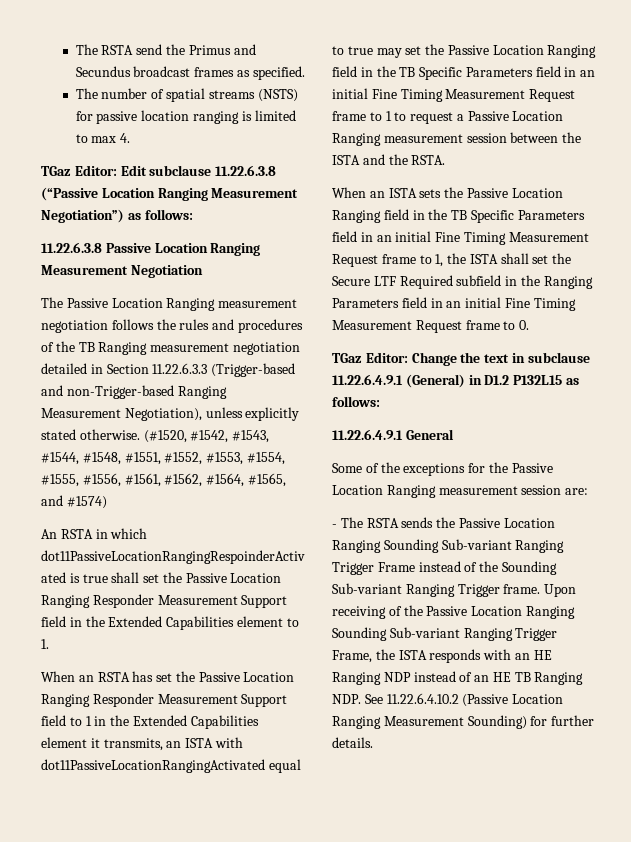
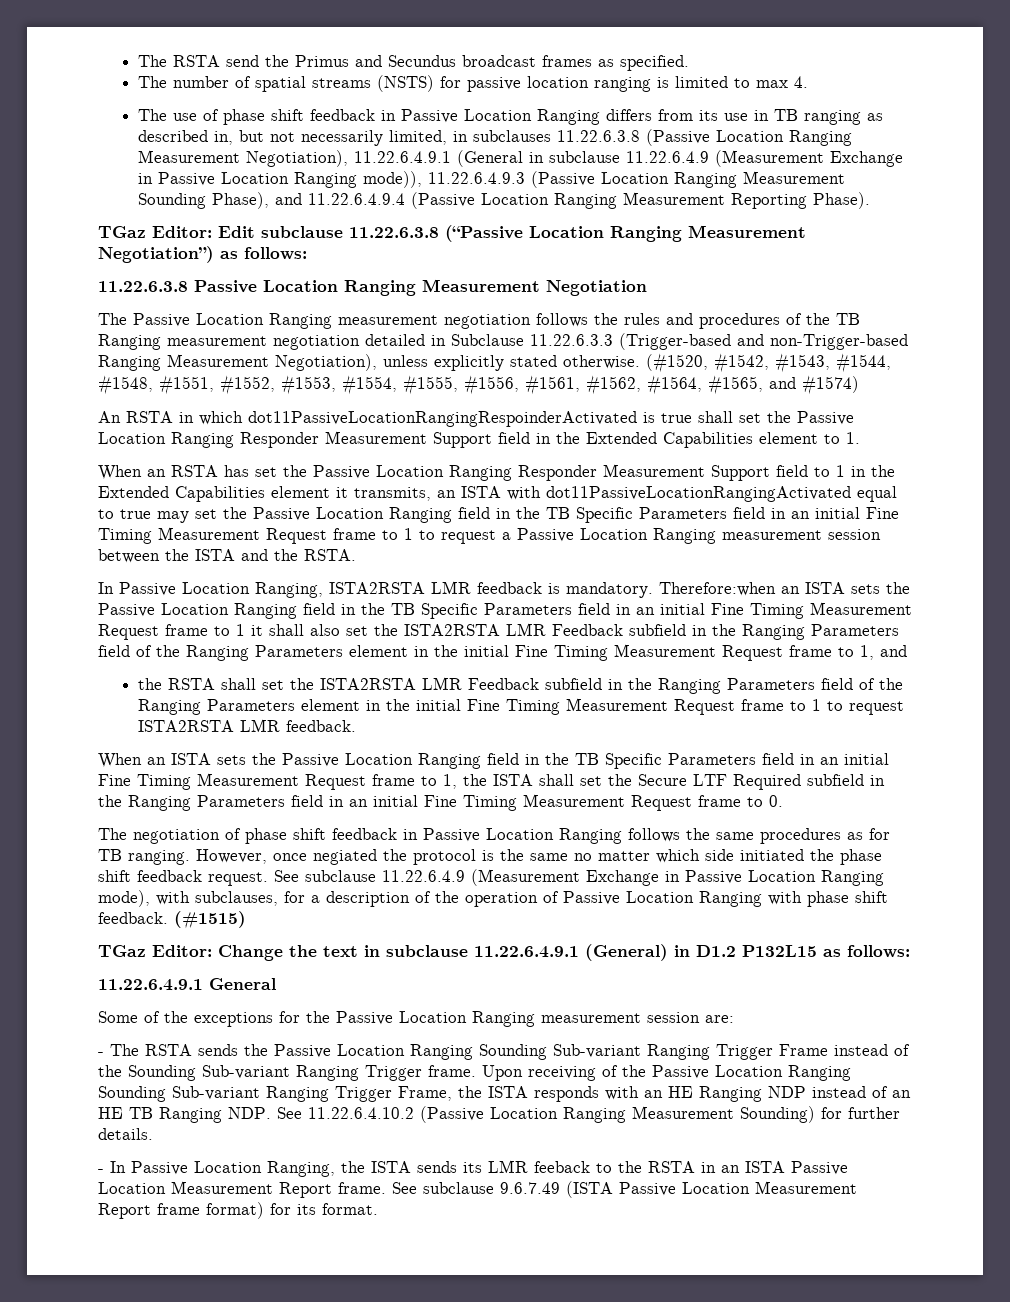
+ The use of phase shift feedback in Passive Location Ranging differs from its use in TB ranging as described in, but not necessarily limited, in subclauses 11.22.6.3.8 (Passive Location Ranging Measurement Negotiation), 11.22.6.4.9.1 (General in subclause 11.22.6.4.9 (Measurement Exchange in Passive Location Ranging mode)), 11.22.6.4.9.3 (Passive Location Ranging Measurement Sounding Phase), and 11.22.6.4.9.4 (Passive Location Ranging Measurement Reporting Phase).
- The Passive Location Ranging measurement negotiation follows the rules and procedures of the TB Ranging measurement negotiation detailed in Section 11.22.6.3.3 (Trigger-based and non-Trigger-based Ranging Measurement Negotiation), unless explicitly stated otherwise.
+ The Passive Location Ranging measurement negotiation follows the rules and procedures of the TB Ranging measurement negotiation detailed in Subclause 11.22.6.3.3 (Trigger-based and non-Trigger-based Ranging Measurement Negotiation), unless explicitly stated otherwise.
+ In Passive Location Ranging, ISTA2RSTA LMR feedback is mandatory. Therefore:when an ISTA sets the Passive Location Ranging field in the TB Specific Parameters field in an initial Fine Timing Measurement Request frame to 1 it shall also set the ISTA2RSTA LMR Feedback subfield in the Ranging Parameters field of the Ranging Parameters element in the initial Fine Timing Measurement Request frame to 1, and
+ the RSTA shall set the ISTA2RSTA LMR Feedback subfield in the Ranging Parameters field of the Ranging Parameters element in the initial Fine Timing Measurement Request frame to 1 to request ISTA2RSTA LMR feedback.
+ The negotiation of phase shift feedback in Passive Location Ranging follows the same procedures as for TB ranging. However, once negiated the protocol is the same no matter which side initiated the phase shift feedback request. See subclause 11.22.6.4.9 (Measurement Exchange in Passive Location Ranging mode), with subclauses, for a description of the operation of Passive Location Ranging with phase shift feedback. (#1515)
+ - In Passive Location Ranging, the ISTA sends its LMR feeback to the RSTA in an ISTA Passive Location Measurement Report frame. See subclause 9.6.7.49 (ISTA Passive Location Measurement Report frame format) for its format.

